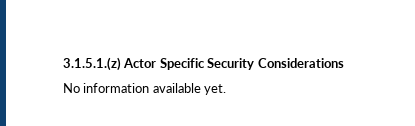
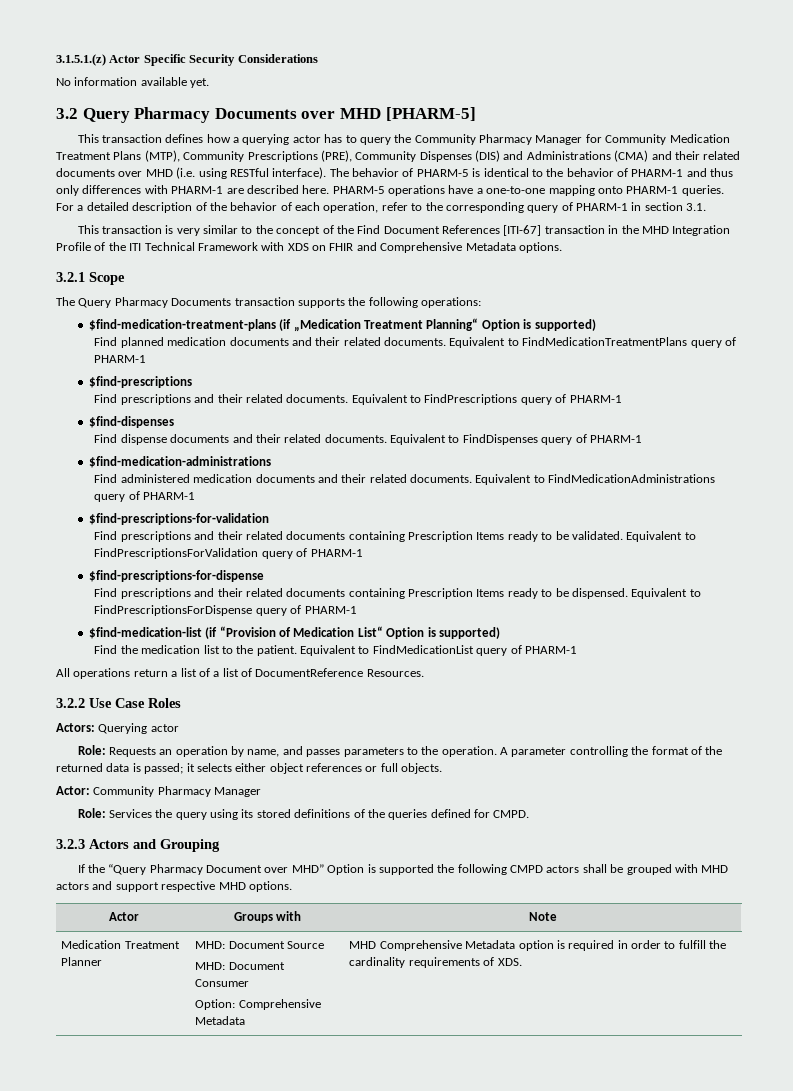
+ 3.2 Query Pharmacy Documents over MHD [PHARM-5]
+ This transaction defines how a querying actor has to query the Community Pharmacy Manager for Community Medication Treatment Plans (MTP), Community Prescriptions (PRE), Community Dispenses (DIS) and Administrations (CMA) and their related documents over MHD (i.e. using RESTful interface). The behavior of PHARM-5 is identical to the behavior of PHARM-1 and thus only differences with PHARM-1 are described here. PHARM-5 operations have a one-to-one mapping onto PHARM-1 queries. For a detailed description of the behavior of each operation, refer to the corresponding query of PHARM-1 in section 3.1.
+ This transaction is very similar to the concept of the Find Document References [ITI-67] transaction in the MHD Integration Profile of the ITI Technical Framework with XDS on FHIR and Comprehensive Metadata options.
+ 3.2.1 Scope
+ The Query Pharmacy Documents transaction supports the following operations:
+ $find-medication-treatment-plans (if „Medication Treatment Planning“ Option is supported)
+ Find planned medication documents and their related documents. Equivalent to FindMedicationTreatmentPlans query of PHARM-1
+ $find-prescriptions
+ Find prescriptions and their related documents. Equivalent to FindPrescriptions query of PHARM-1
+ $find-dispenses
+ Find dispense documents and their related documents. Equivalent to FindDispenses query of PHARM-1
+ $find-medication-administrations
+ Find administered medication documents and their related documents. Equivalent to FindMedicationAdministrations query of PHARM-1
+ $find-prescriptions-for-validation
+ Find prescriptions and their related documents containing Prescription Items ready to be validated. Equivalent to FindPrescriptionsForValidation query of PHARM-1
+ $find-prescriptions-for-dispense
+ Find prescriptions and their related documents containing Prescription Items ready to be dispensed. Equivalent to FindPrescriptionsForDispense query of PHARM-1
+ $find-medication-list (if “Provision of Medication List“ Option is supported)
+ Find the medication list to the patient. Equivalent to FindMedicationList query of PHARM-1
+ All operations return a list of a list of DocumentReference Resources.
+ 3.2.2 Use Case Roles
+ Actors: Querying actor
+ Role: Requests an operation by name, and passes parameters to the operation. A parameter controlling the format of the returned data is passed; it selects either object references or full objects.
+ Actor: Community Pharmacy Manager
+ Role: Services the query using its stored definitions of the queries defined for CMPD.
+ 3.2.3 Actors and Grouping
+ If the “Query Pharmacy Document over MHD” Option is supported the following CMPD actors shall be grouped with MHD actors and support respective MHD options.
+ Actor | Groups with | Note
+ Medication Treatment Planner | MHD: Document Source
+ MHD: Document Consumer
+ Option: Comprehensive Metadata | MHD Comprehensive Metadata option is required in order to fulfill the cardinality requirements of XDS.

